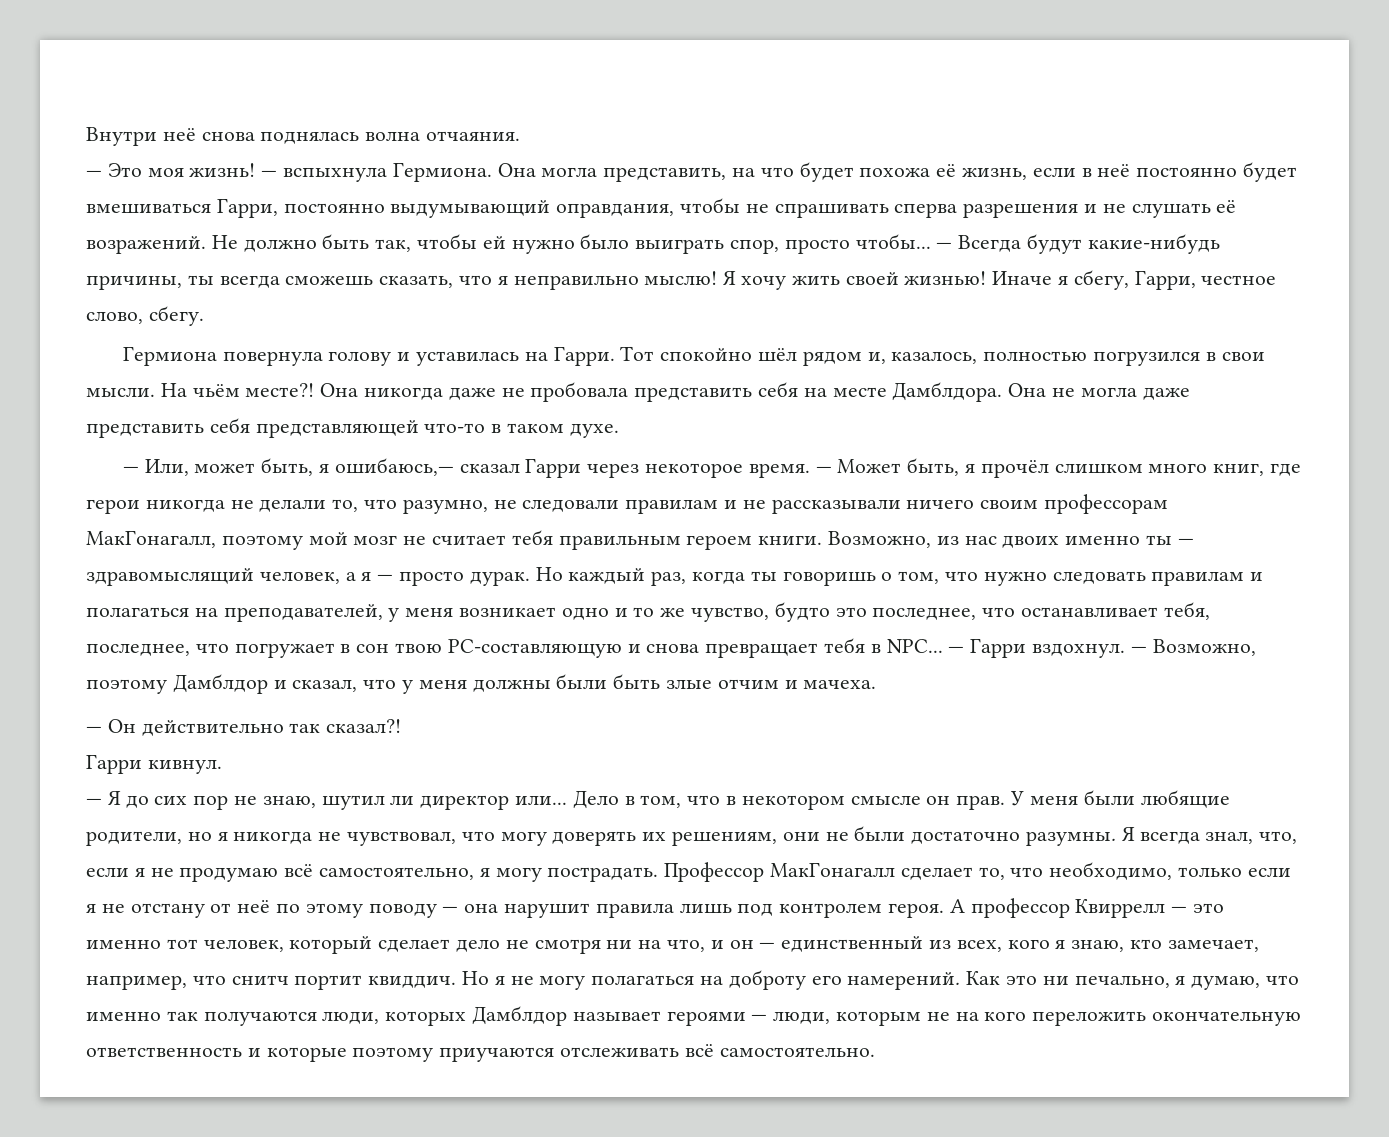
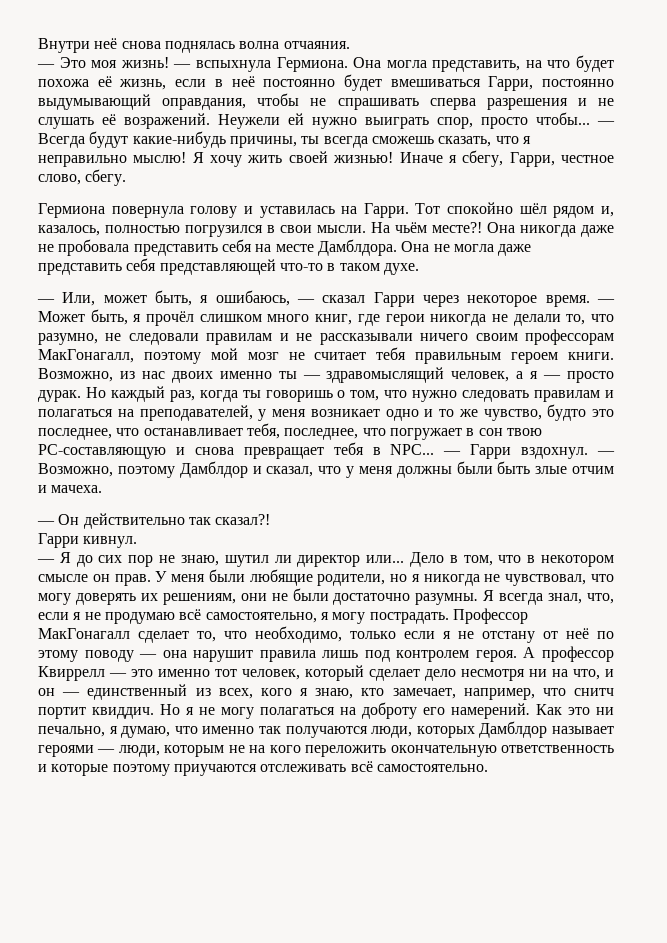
- Не должно быть так, чтобы ей нужно было выиграть спор, просто чтобы...
+ Неужели ей нужно выиграть спор, просто чтобы...
- — Или, может быть, я ошибаюсь,— сказал Гарри через некоторое время.
+ — Или, может быть, я ошибаюсь, — сказал Гарри через некоторое время.
- А профессор Квиррелл — это именно тот человек, который сделает дело не смотря ни на что, и он — единственный из всех, кого я знаю, кто замечает, например, что снитч портит квиддич.
+ А профессор Квиррелл — это именно тот человек, который сделает дело несмотря ни на что, и он — единственный из всех, кого я знаю, кто замечает, например, что снитч портит квиддич.

